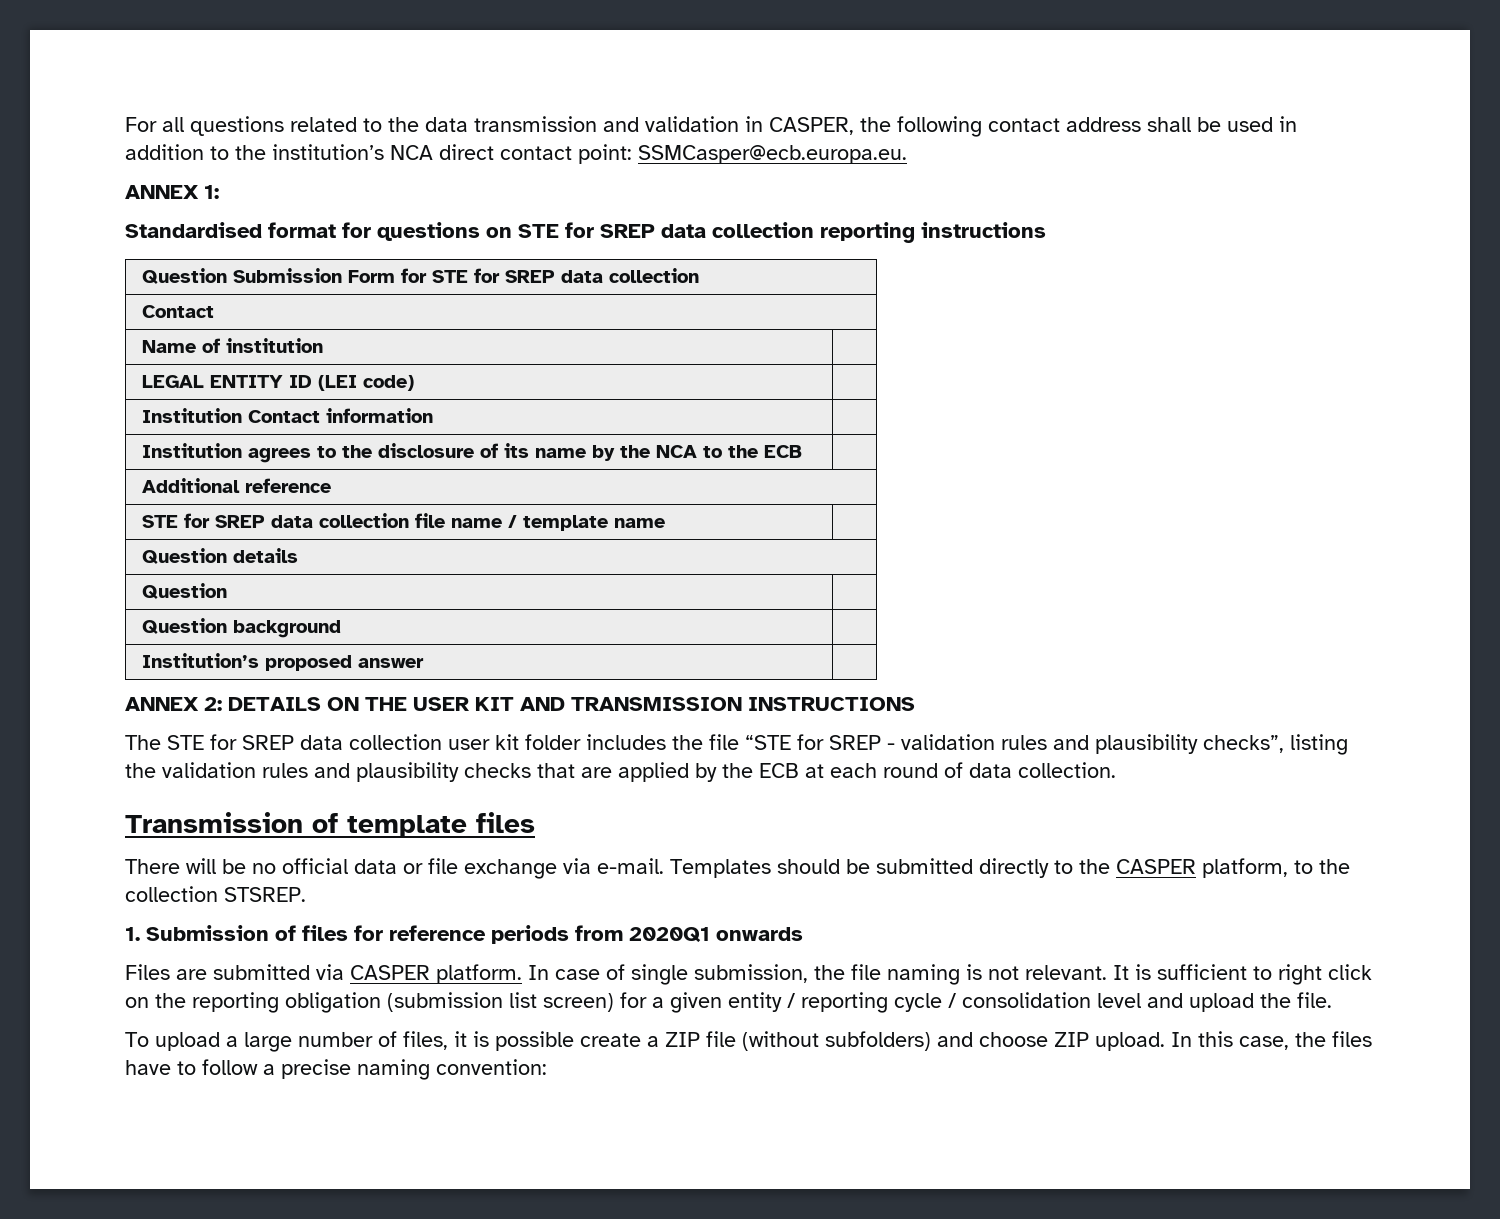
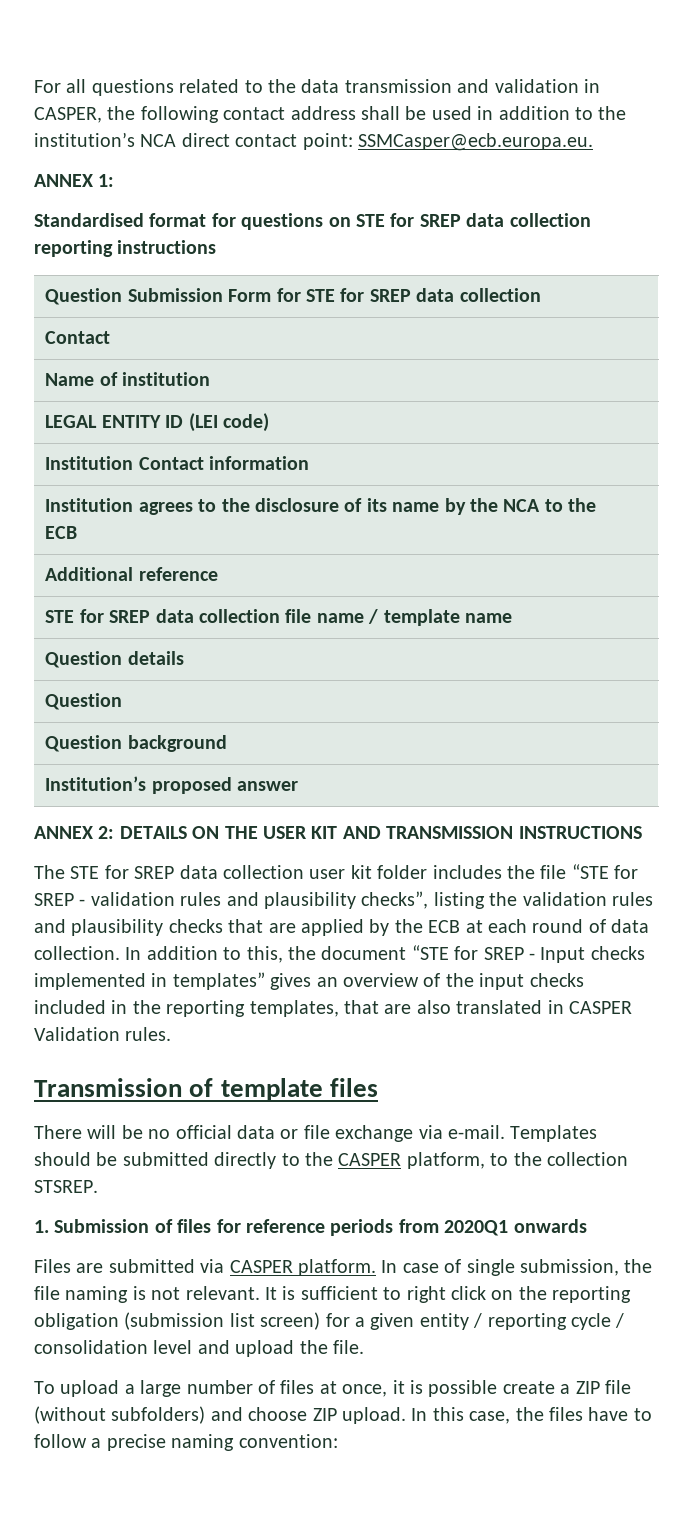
+ In addition to this, the document “STE for SREP - Input checks implemented in templates” gives an overview of the input checks included in the reporting templates, that are also translated in CASPER Validation rules.
- To upload a large number of files, it is possible create a ZIP file (without subfolders) and choose ZIP upload.
+ To upload a large number of files at once, it is possible create a ZIP file (without subfolders) and choose ZIP upload.

